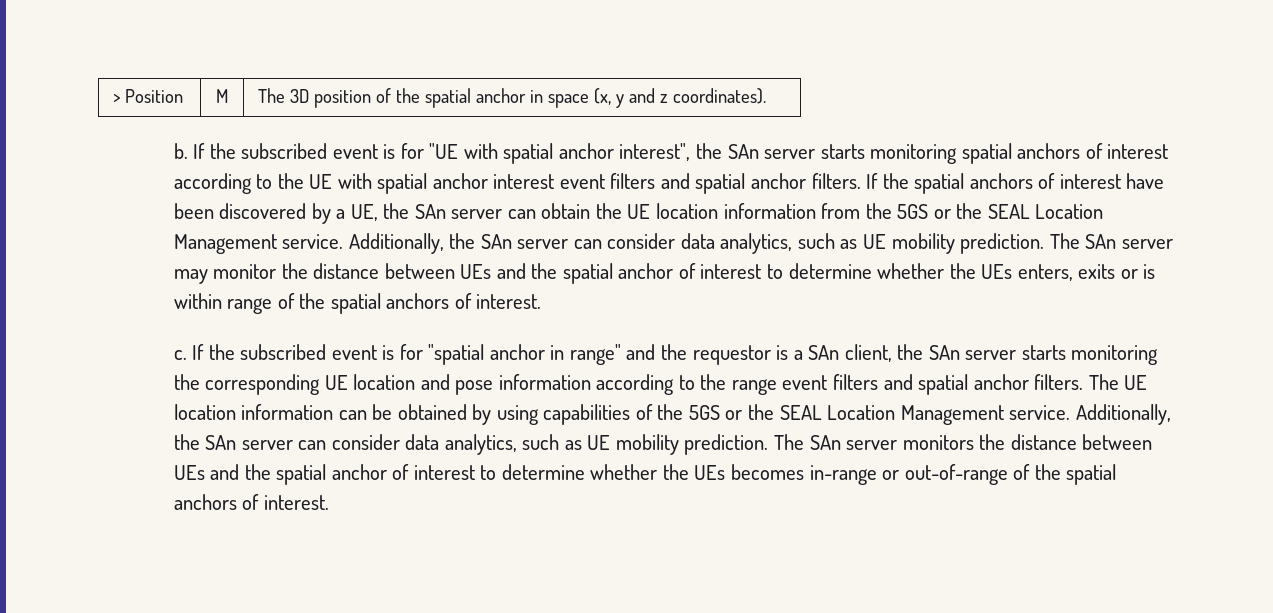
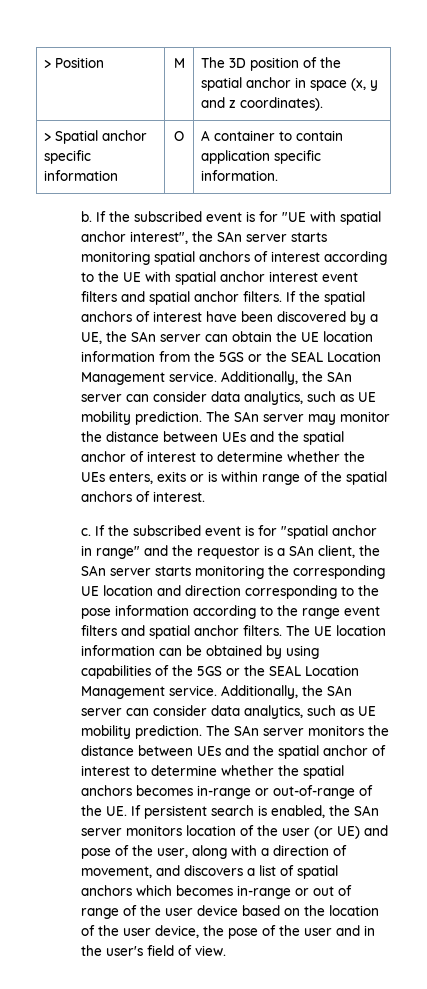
+ > Spatial anchor specific information | O | A container to contain application specific information.
- If the subscribed event is for "spatial anchor in range" and the requestor is a SAn client, the SAn server starts monitoring the corresponding UE location and pose information according to the range event filters and spatial anchor filters.
+ If the subscribed event is for "spatial anchor in range" and the requestor is a SAn client, the SAn server starts monitoring the corresponding UE location and direction corresponding to the pose information according to the range event filters and spatial anchor filters.
- The SAn server monitors the distance between UEs and the spatial anchor of interest to determine whether the UEs becomes in-range or out-of-range of the spatial anchors of interest.
+ The SAn server monitors the distance between UEs and the spatial anchor of interest to determine whether the spatial anchors becomes in-range or out-of-range of the UE. If persistent search is enabled, the SAn server monitors location of the user (or UE) and pose of the user, along with a direction of movement, and discovers a list of spatial anchors which becomes in-range or out of range of the user device based on the location of the user device, the pose of the user and in the user's field of view.

